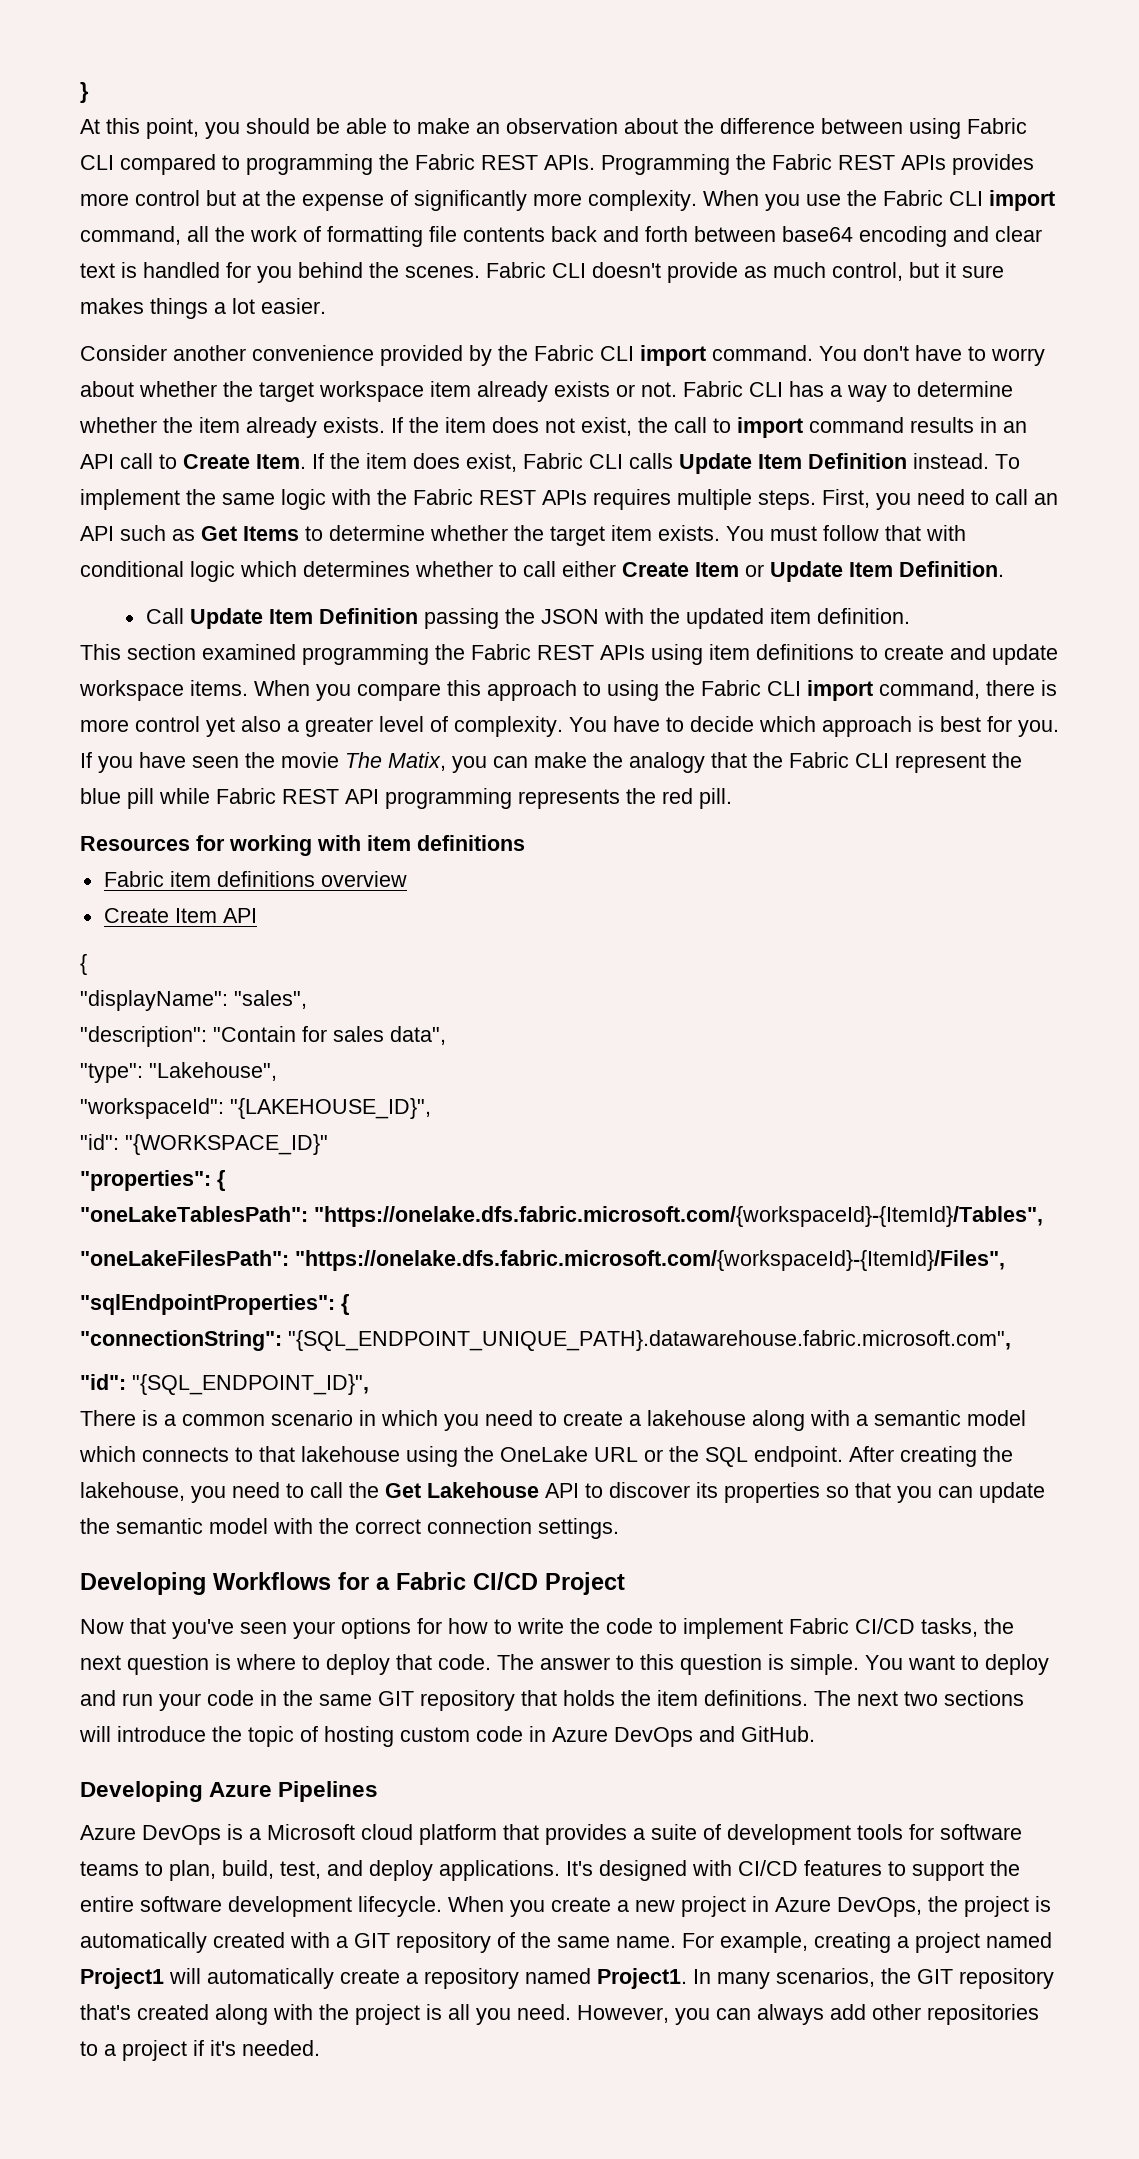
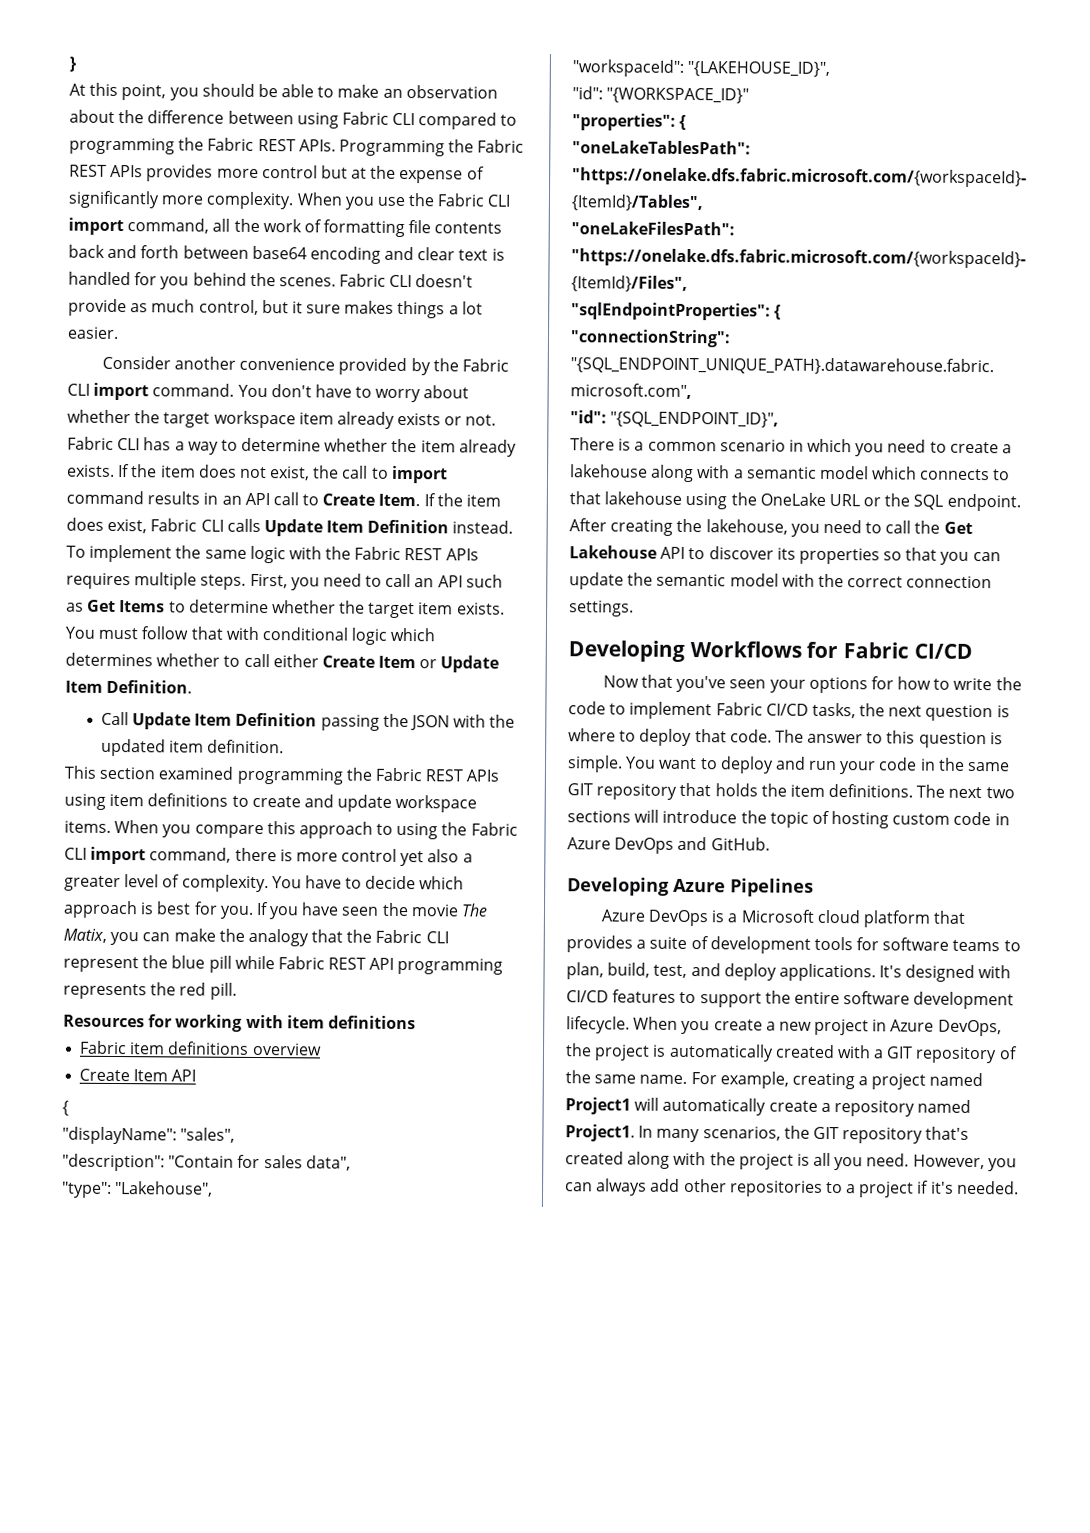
- Developing Workflows for a Fabric CI/CD Project
+ Developing Workflows for Fabric CI/CD

